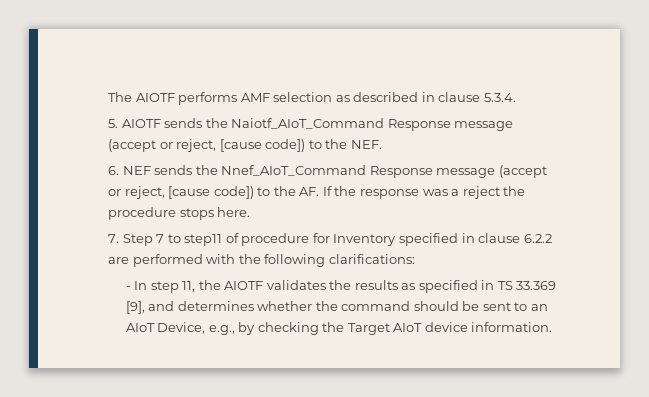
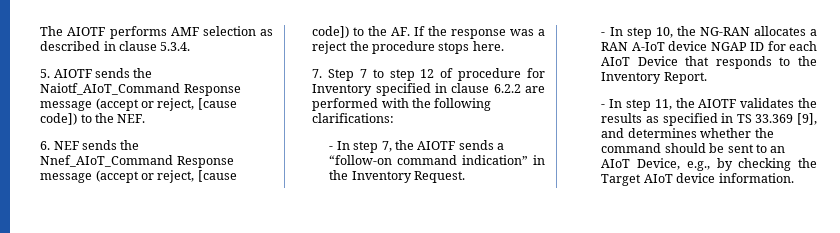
- 7. Step 7 to step11 of procedure for Inventory specified in clause 6.2.2 are performed with the following clarifications:
+ 7. Step 7 to step 12 of procedure for Inventory specified in clause 6.2.2 are performed with the following clarifications:
+ - In step 7, the AIOTF sends a “follow-on command indication” in the Inventory Request.
+ - In step 10, the NG-RAN allocates a RAN A-IoT device NGAP ID for each AIoT Device that responds to the Inventory Report.

